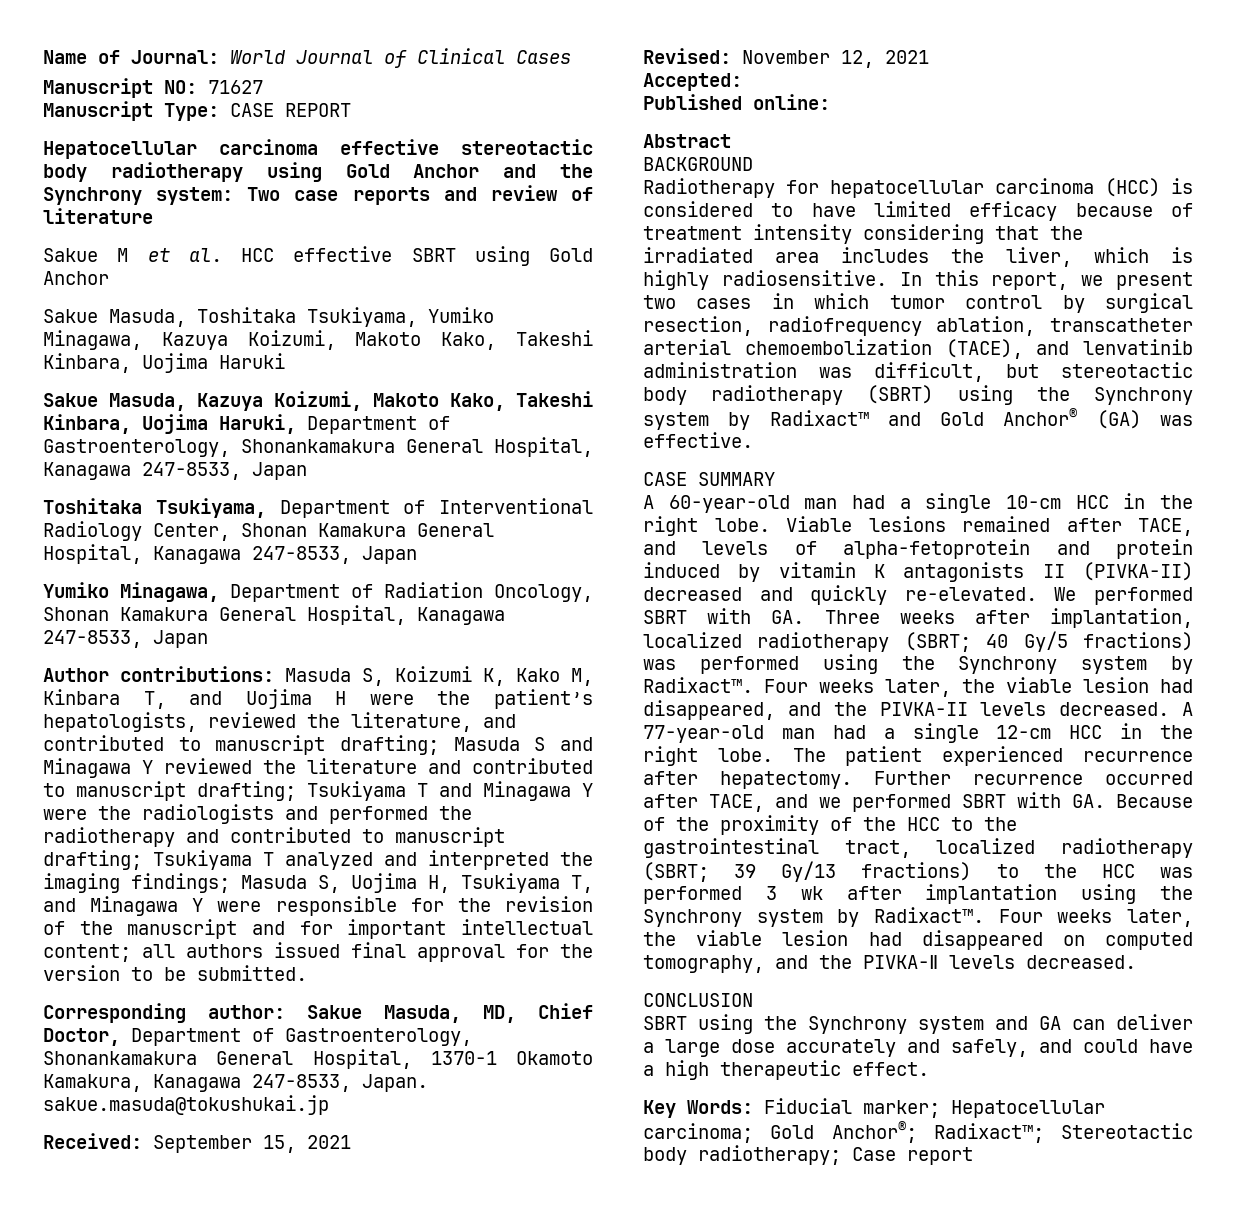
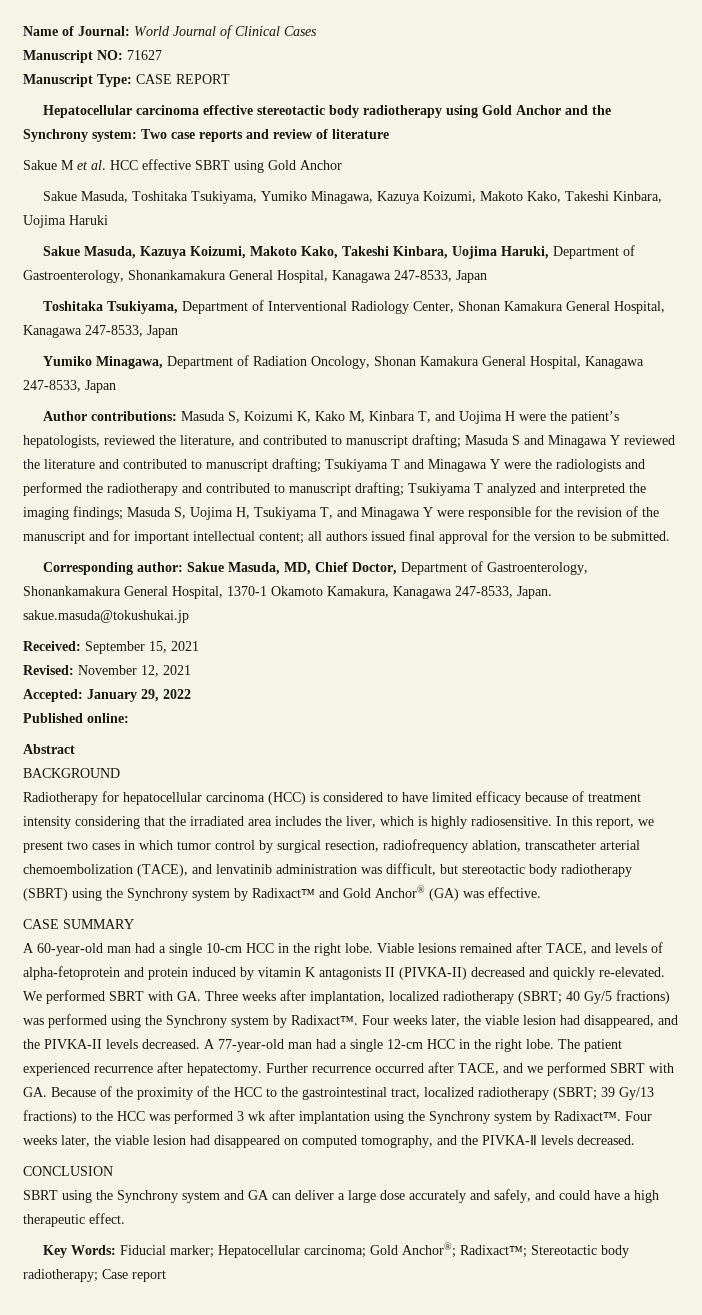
- Accepted:
+ Accepted: January 29, 2022

